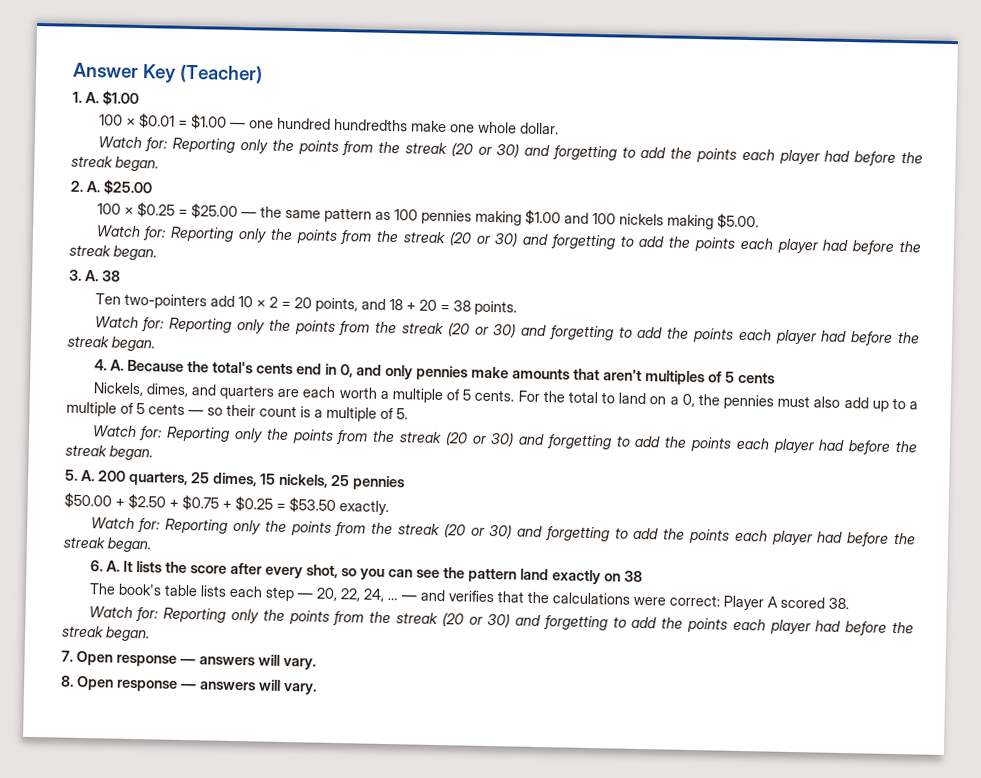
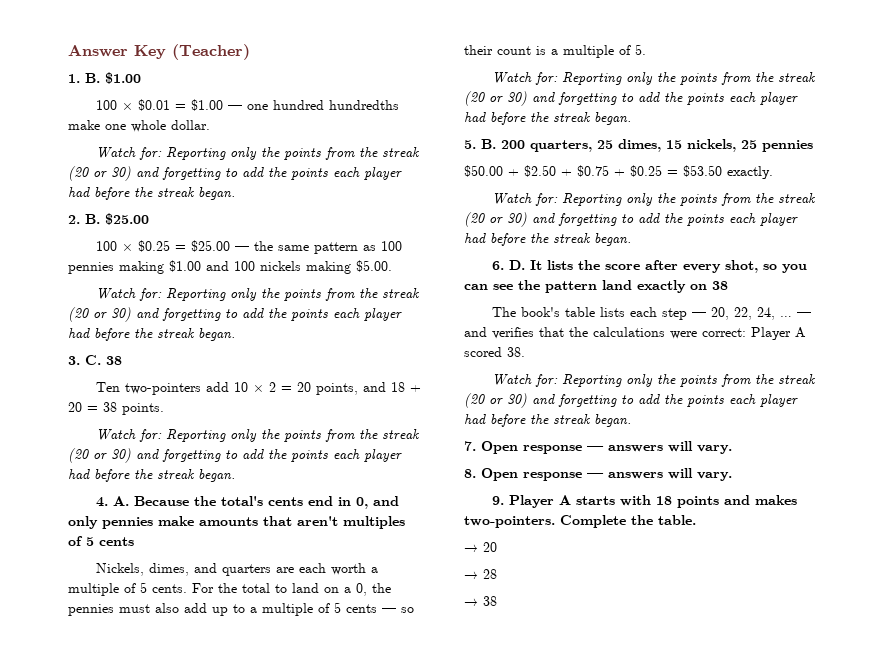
- 1. A. $1.00
+ 1. B. $1.00
- 2. A. $25.00
+ 2. B. $25.00
- 3. A. 38
+ 3. C. 38
- 5. A. 200 quarters, 25 dimes, 15 nickels, 25 pennies
+ 5. B. 200 quarters, 25 dimes, 15 nickels, 25 pennies
- 6. A. It lists the score after every shot, so you can see the pattern land exactly on 38
+ 6. D. It lists the score after every shot, so you can see the pattern land exactly on 38
+ 9. Player A starts with 18 points and makes two-pointers. Complete the table.
+ → 20
+ → 28
+ → 38

